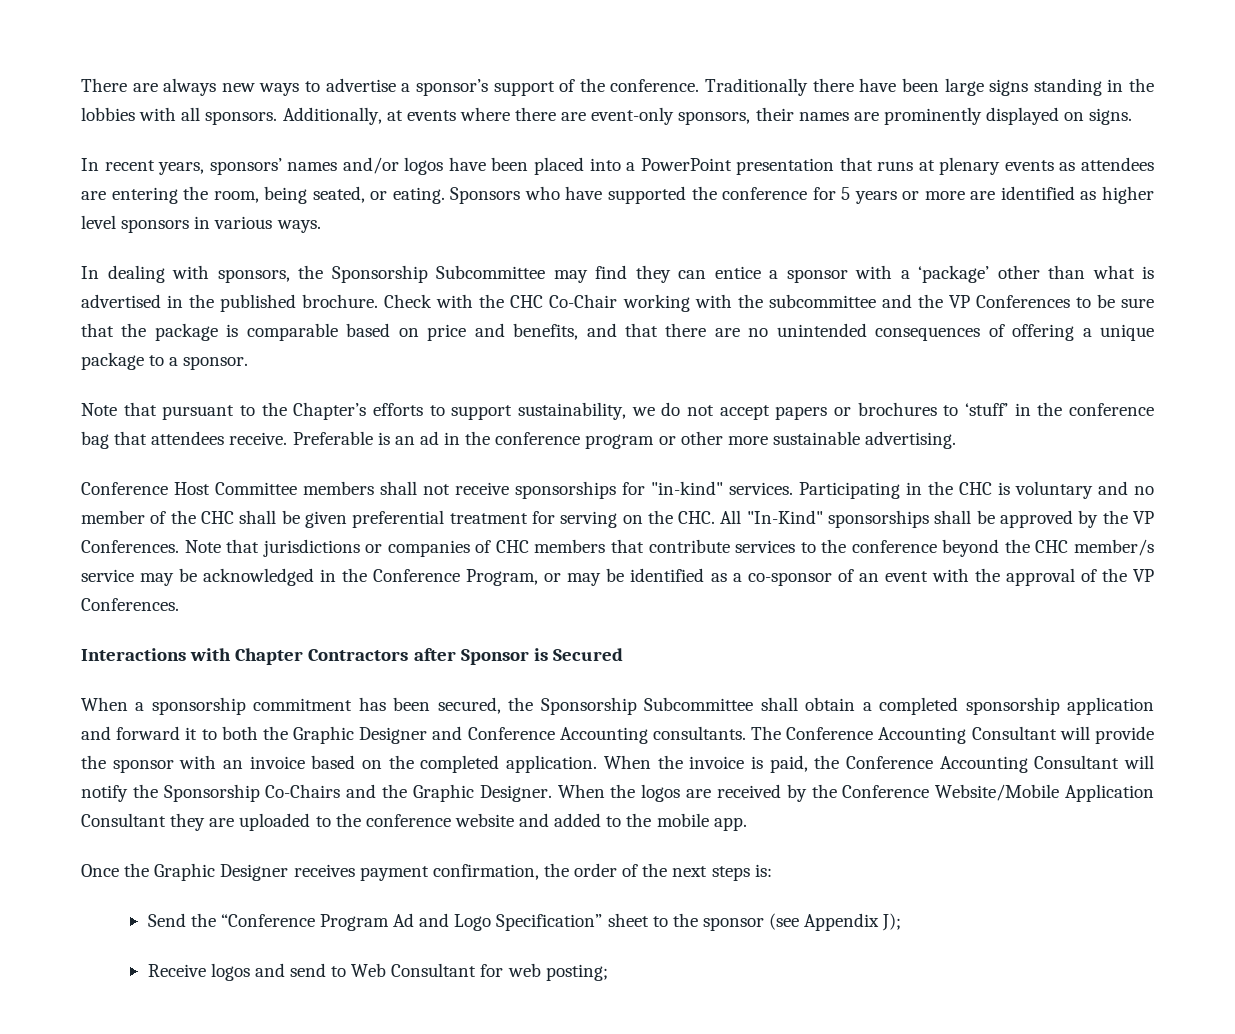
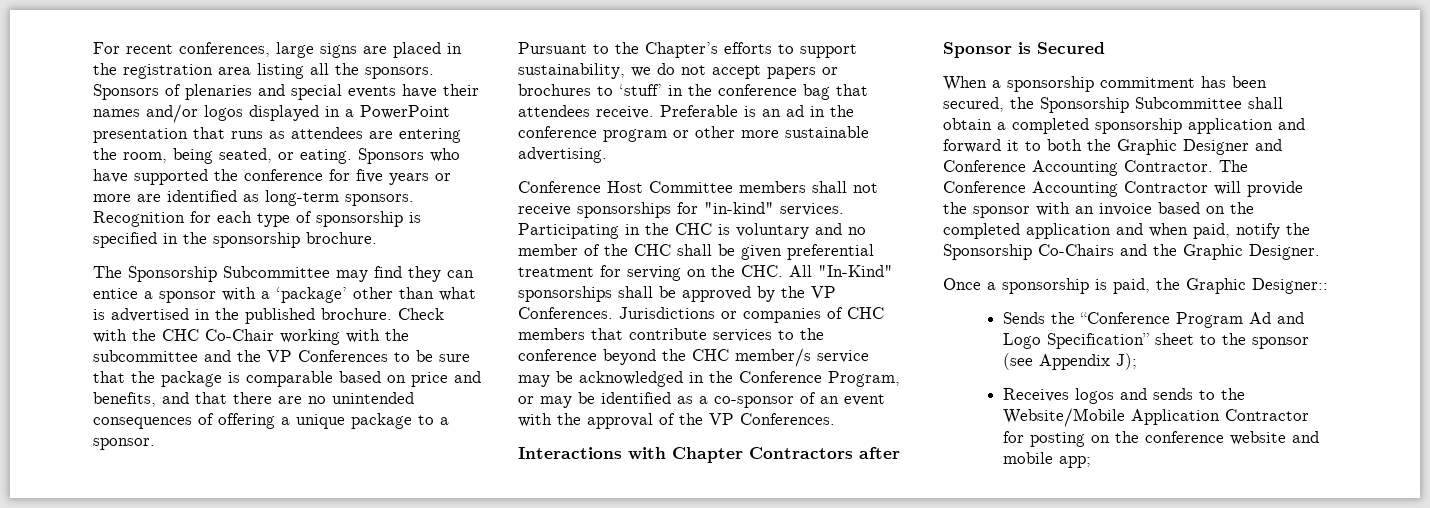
- There are always new ways to advertise a sponsor’s support of the conference. Traditionally there have been large signs standing in the lobbies with all sponsors. Additionally, at events where there are event-only sponsors, their names are prominently displayed on signs.
- In recent years, sponsors’ names and/or logos have been placed into a PowerPoint presentation that runs at plenary events as attendees are entering the room, being seated, or eating.
+ For recent conferences, large signs are placed in the registration area listing all the sponsors. Sponsors of plenaries and special events have their names and/or logos displayed in a PowerPoint presentation that runs as attendees are entering the room, being seated, or eating.
- Sponsors who have supported the conference for 5 years or more are identified as higher level sponsors in various ways.
- In dealing with sponsors, the Sponsorship Subcommittee may find they can entice a sponsor with a ‘package’ other than what is advertised in the published brochure.
+ Sponsors who have supported the conference for five years or more are identified as long-term sponsors. Recognition for each type of sponsorship is specified in the sponsorship brochure.
+ The Sponsorship Subcommittee may find they can entice a sponsor with a ‘package’ other than what is advertised in the published brochure.
- Note that pursuant to the Chapter’s efforts to support sustainability, we do not accept papers or brochures to ‘stuff’ in the conference bag that attendees receive.
+ Pursuant to the Chapter’s efforts to support sustainability, we do not accept papers or brochures to ‘stuff’ in the conference bag that attendees receive.
- Note that jurisdictions or companies of CHC members that contribute services to the conference beyond the CHC member/s service may be acknowledged in the Conference Program, or may be identified as a co-sponsor of an event with the approval of the VP Conferences.
+ Jurisdictions or companies of CHC members that contribute services to the conference beyond the CHC member/s service may be acknowledged in the Conference Program, or may be identified as a co-sponsor of an event with the approval of the VP Conferences.
- When a sponsorship commitment has been secured, the Sponsorship Subcommittee shall obtain a completed sponsorship application and forward it to both the Graphic Designer and Conference Accounting consultants.
+ When a sponsorship commitment has been secured, the Sponsorship Subcommittee shall obtain a completed sponsorship application and forward it to both the Graphic Designer and Conference Accounting Contractor.
- The Conference Accounting Consultant will provide the sponsor with an invoice based on the completed application. When the invoice is paid, the Conference Accounting Consultant will notify the Sponsorship Co-Chairs and the Graphic Designer. When the logos are received by the Conference Website/Mobile Application Consultant they are uploaded to the conference website and added to the mobile app.
- Once the Graphic Designer receives payment confirmation, the order of the next steps is:
- Send the “Conference Program Ad and Logo Specification” sheet to the sponsor (see Appendix J);
+ The Conference Accounting Contractor will provide the sponsor with an invoice based on the completed application and when paid, notify the Sponsorship Co-Chairs and the Graphic Designer.
+ Once a sponsorship is paid, the Graphic Designer::
+ Sends the “Conference Program Ad and Logo Specification” sheet to the sponsor (see Appendix J);
- Receive logos and send to Web Consultant for web posting;
+ Receives logos and sends to the Website/Mobile Application Contractor for posting on the conference website and mobile app;

